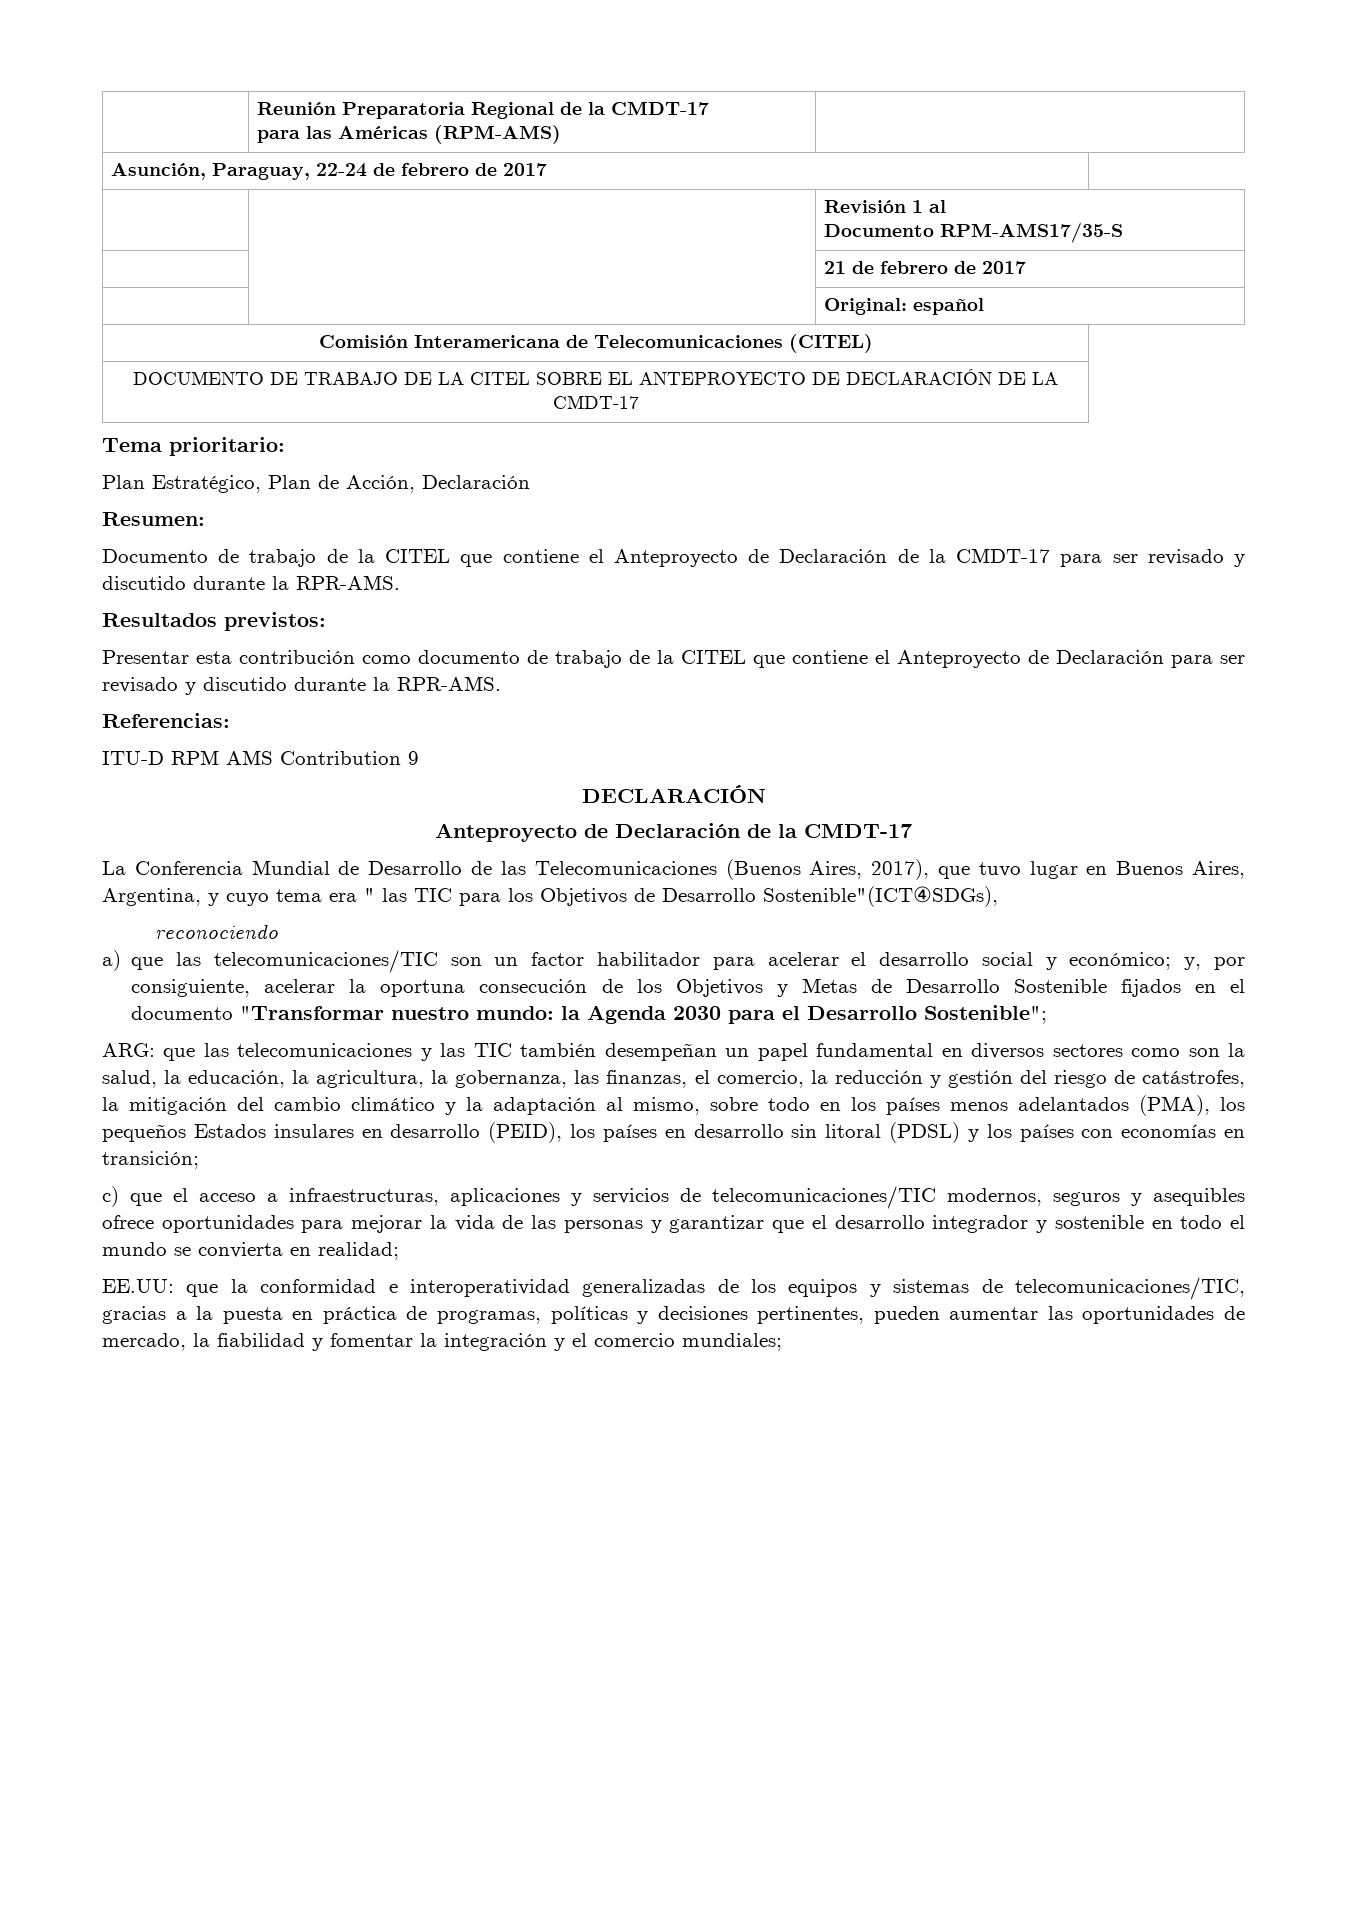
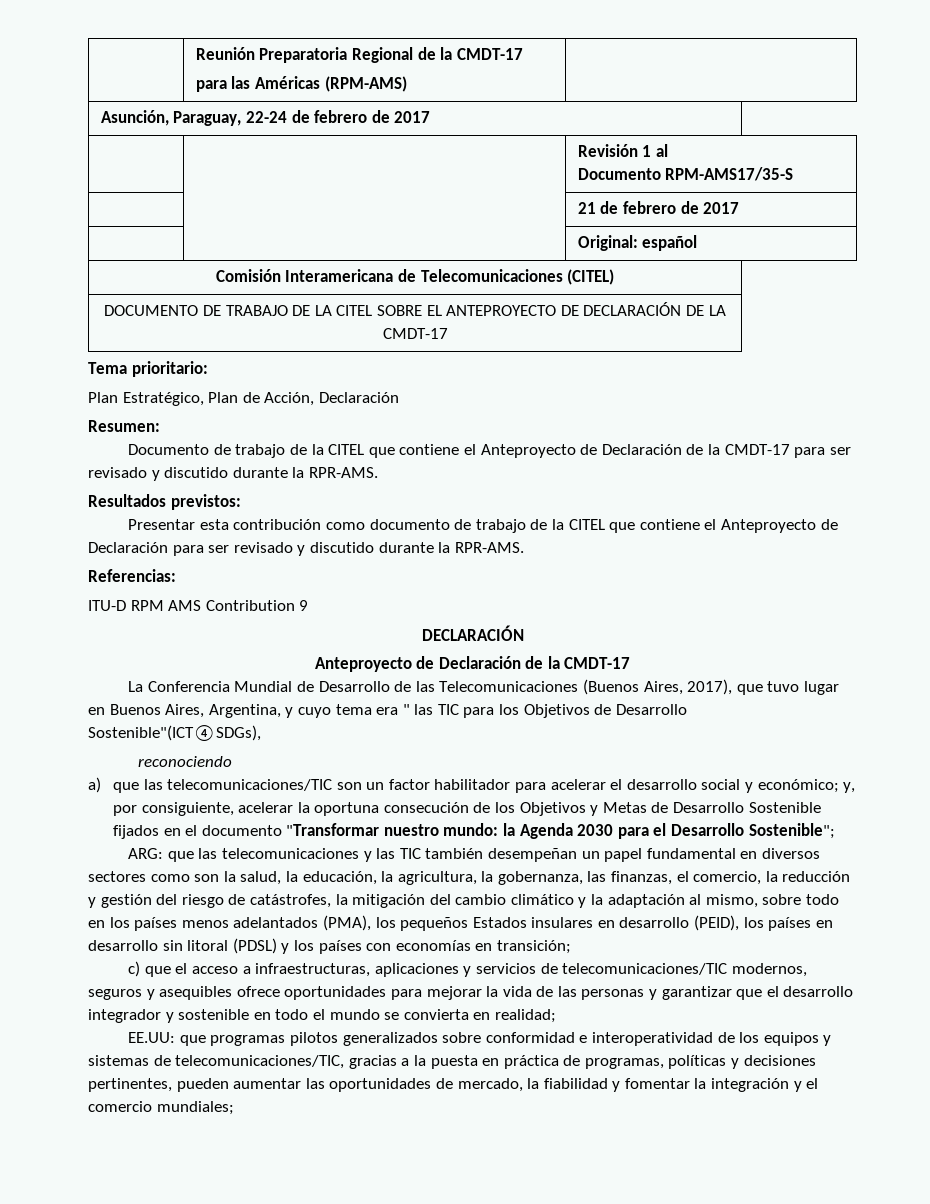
- EE.UU: que la conformidad e interoperatividad generalizadas de los equipos y sistemas de telecomunicaciones/TIC, gracias a la puesta en práctica de programas, políticas y decisiones pertinentes, pueden aumentar las oportunidades de mercado, la fiabilidad y fomentar la integración y el comercio mundiales;
+ EE.UU: que programas pilotos generalizados sobre conformidad e interoperatividad de los equipos y sistemas de telecomunicaciones/TIC, gracias a la puesta en práctica de programas, políticas y decisiones pertinentes, pueden aumentar las oportunidades de mercado, la fiabilidad y fomentar la integración y el comercio mundiales;

